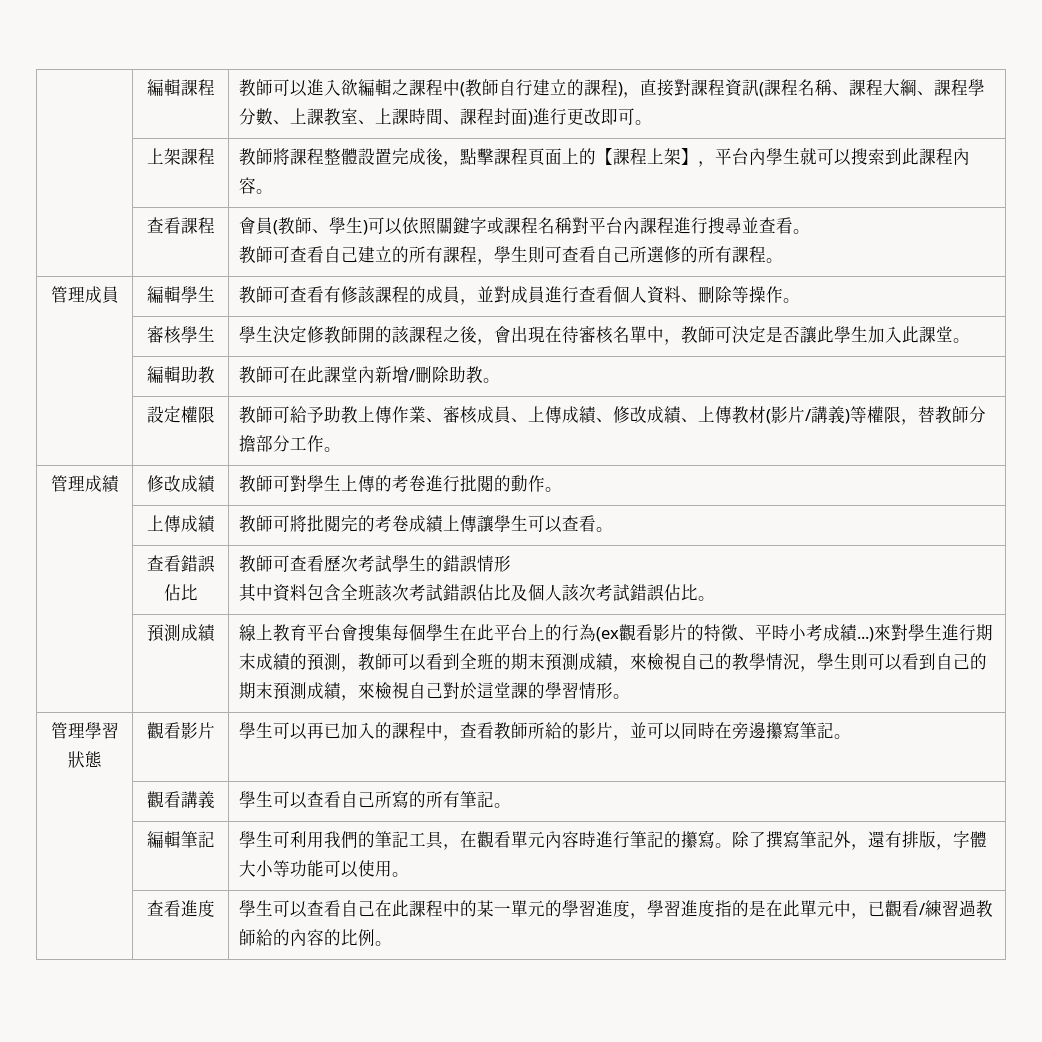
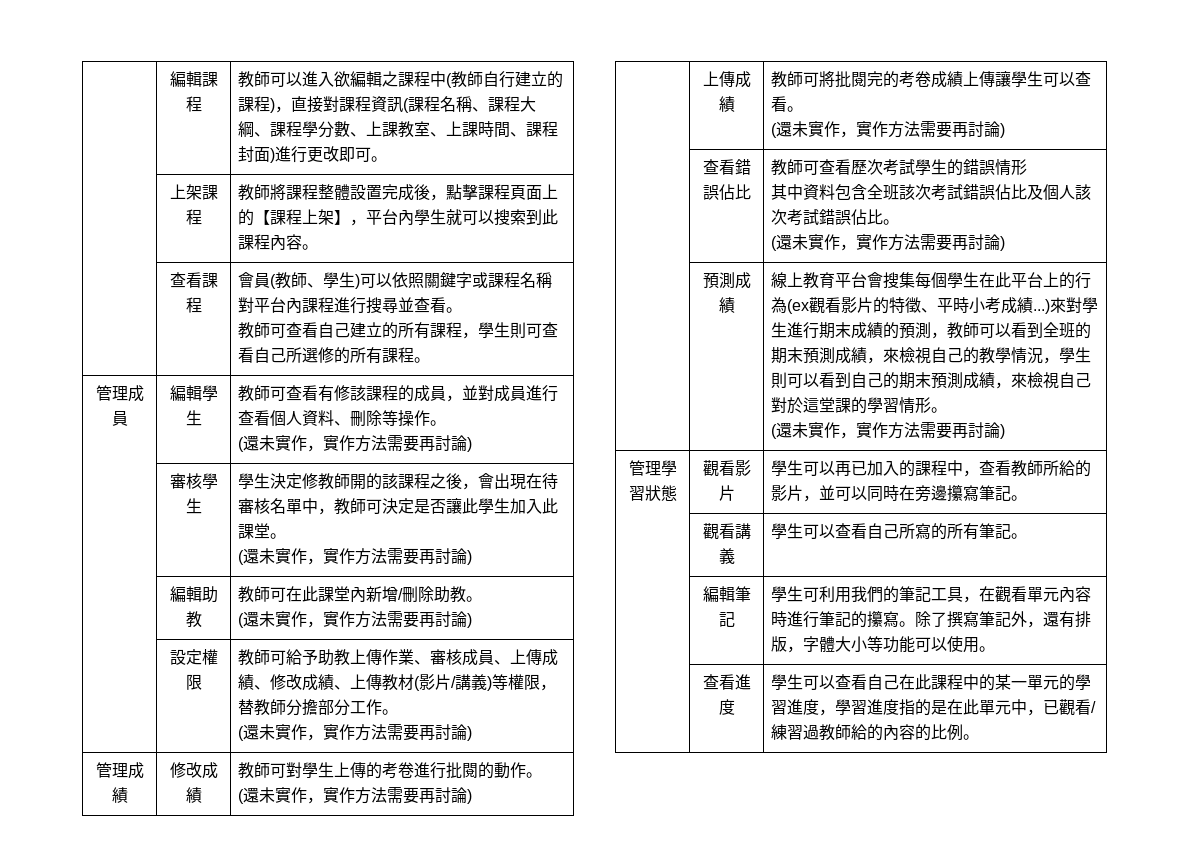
  管理成員 | 編輯學生 | 教師可查看有修該課程的成員，並對成員進行查看個人資料、刪除等操作。
+ (還未實作，實作方法需要再討論)
  | 審核學生 | 學生決定修教師開的該課程之後，會出現在待審核名單中，教師可決定是否讓此學生加入此課堂。
+ (還未實作，實作方法需要再討論)
  | 編輯助教 | 教師可在此課堂內新增/刪除助教。
+ (還未實作，實作方法需要再討論)
  | 設定權限 | 教師可給予助教上傳作業、審核成員、上傳成績、修改成績、上傳教材(影片/講義)等權限，替教師分擔部分工作。
+ (還未實作，實作方法需要再討論)
  管理成績 | 修改成績 | 教師可對學生上傳的考卷進行批閱的動作。
+ (還未實作，實作方法需要再討論)
  | 上傳成績 | 教師可將批閱完的考卷成績上傳讓學生可以查看。
+ (還未實作，實作方法需要再討論)
  | 查看錯誤佔比 | 教師可查看歷次考試學生的錯誤情形
  其中資料包含全班該次考試錯誤佔比及個人該次考試錯誤佔比。
+ (還未實作，實作方法需要再討論)
  來對學生進行期末成績的預測，教師可以看到全班的期末預測成績，來檢視自己的教學情況，學生則可以看到自己的期末預測成績，來檢視自己對於這堂課的學習情形。
+ (還未實作，實作方法需要再討論)

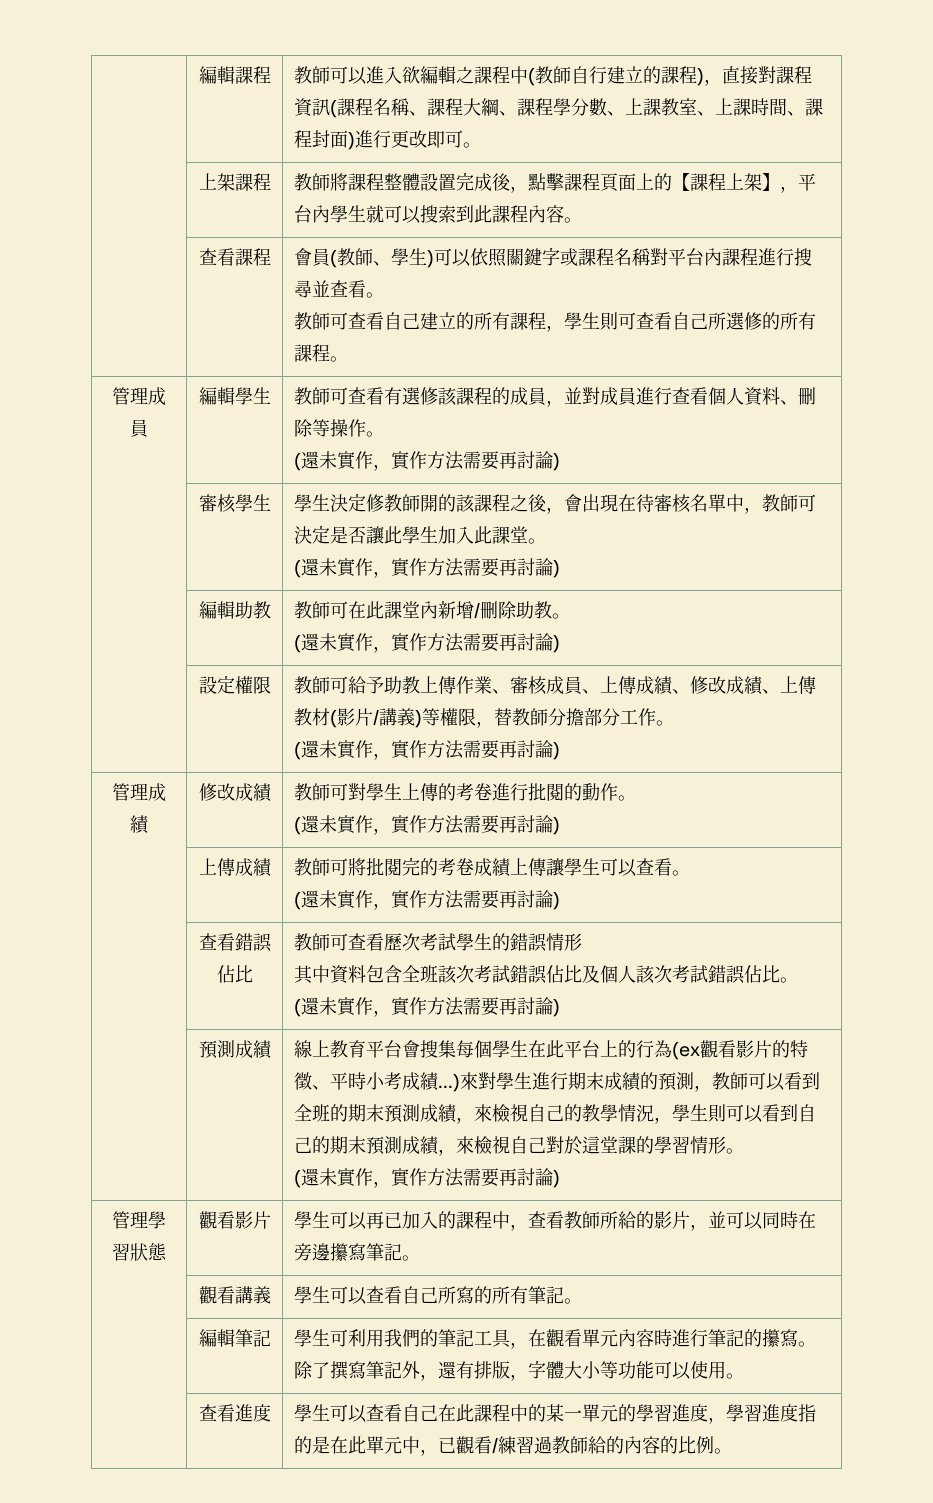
- 管理成員 | 編輯學生 | 教師可查看有修該課程的成員，並對成員進行查看個人資料、刪除等操作。
+ 管理成員 | 編輯學生 | 教師可查看有選修該課程的成員，並對成員進行查看個人資料、刪除等操作。

